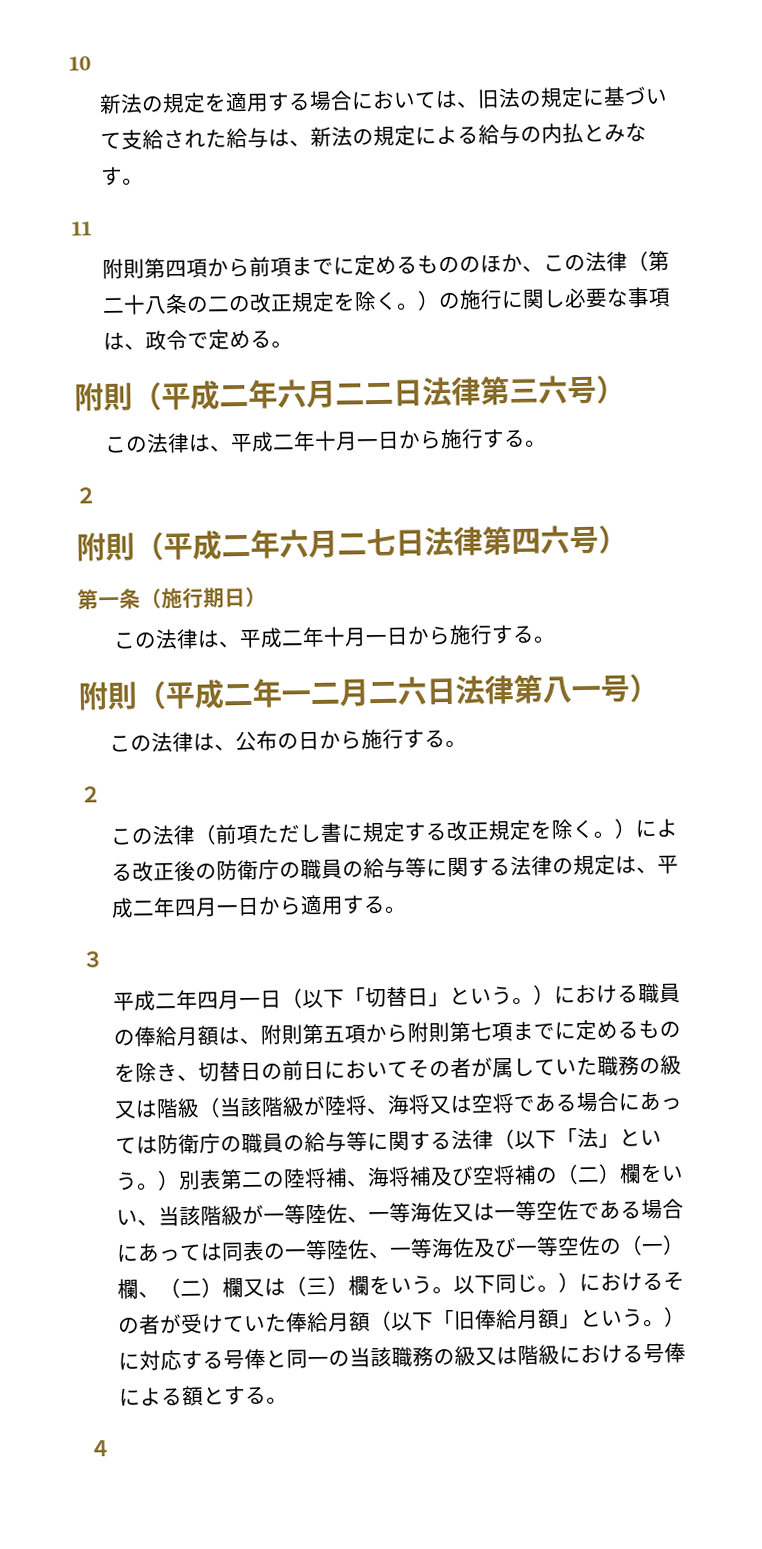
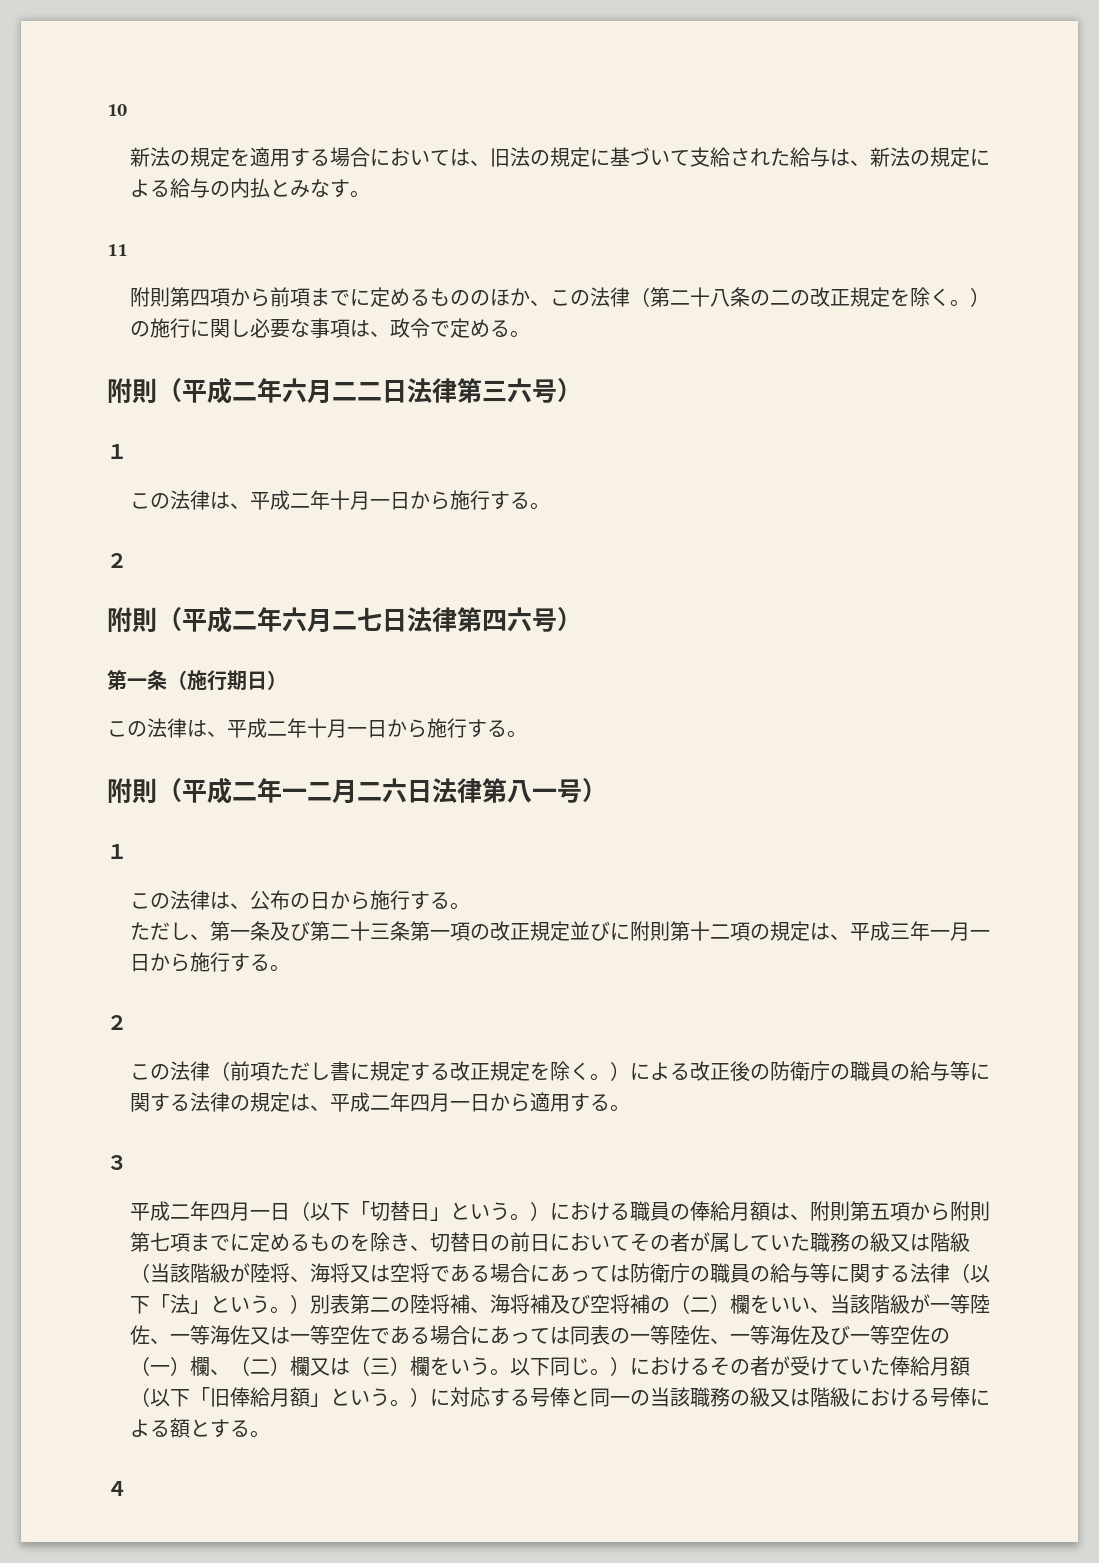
  附則（平成二年六月二二日法律第三六号）
+ １
  附則（平成二年一二月二六日法律第八一号）
+ １
+ ただし、第一条及び第二十三条第一項の改正規定並びに附則第十二項の規定は、平成三年一月一日から施行する。

